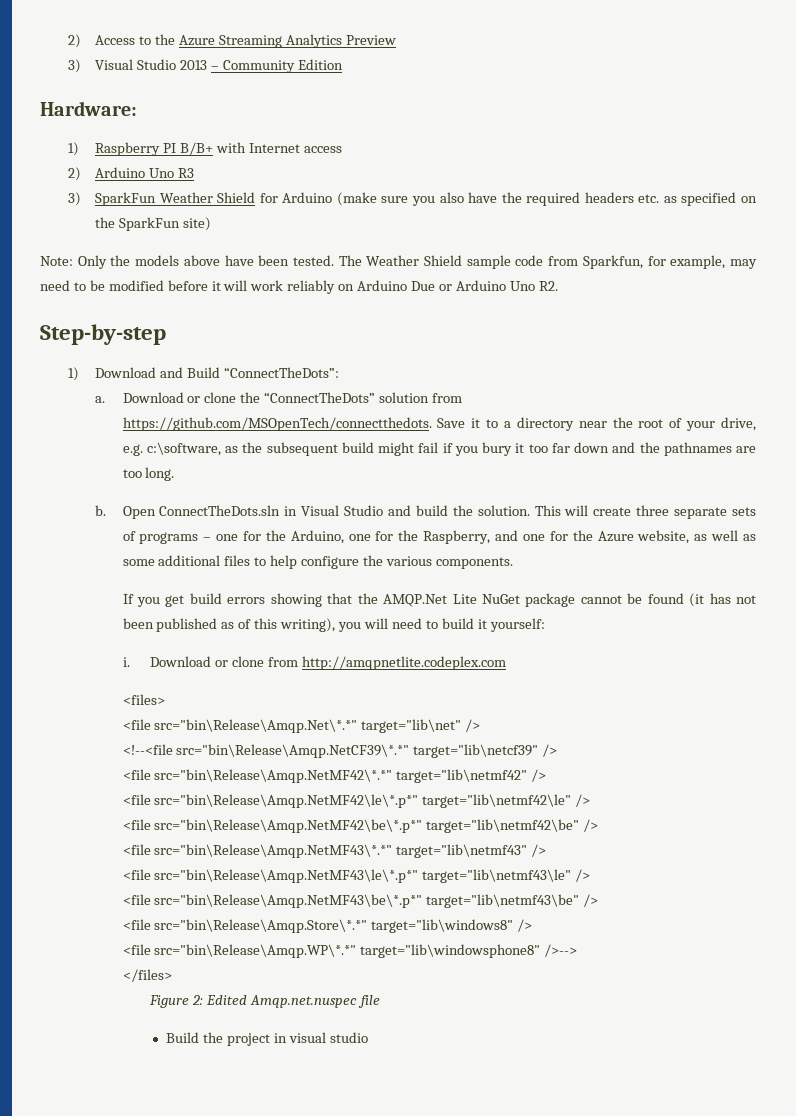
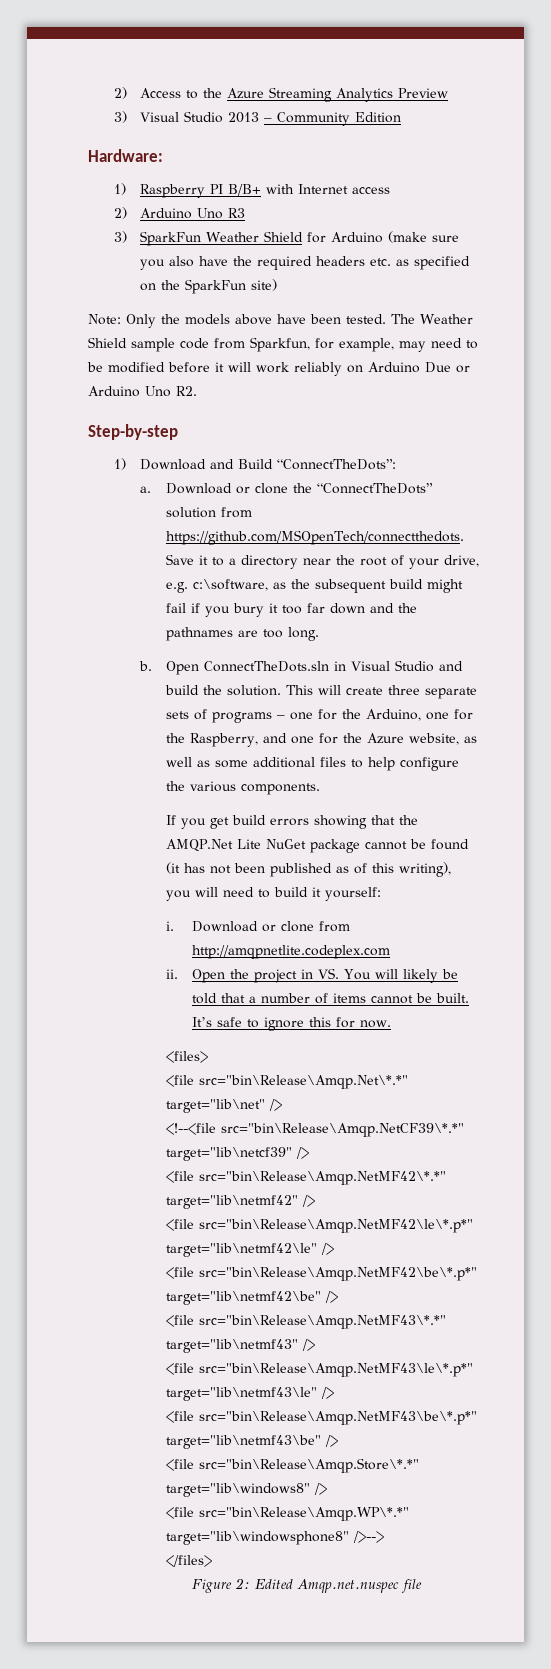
+ ii. Open the project in VS. You will likely be told that a number of items cannot be built. It’s safe to ignore this for now.
- Build the project in visual studio

